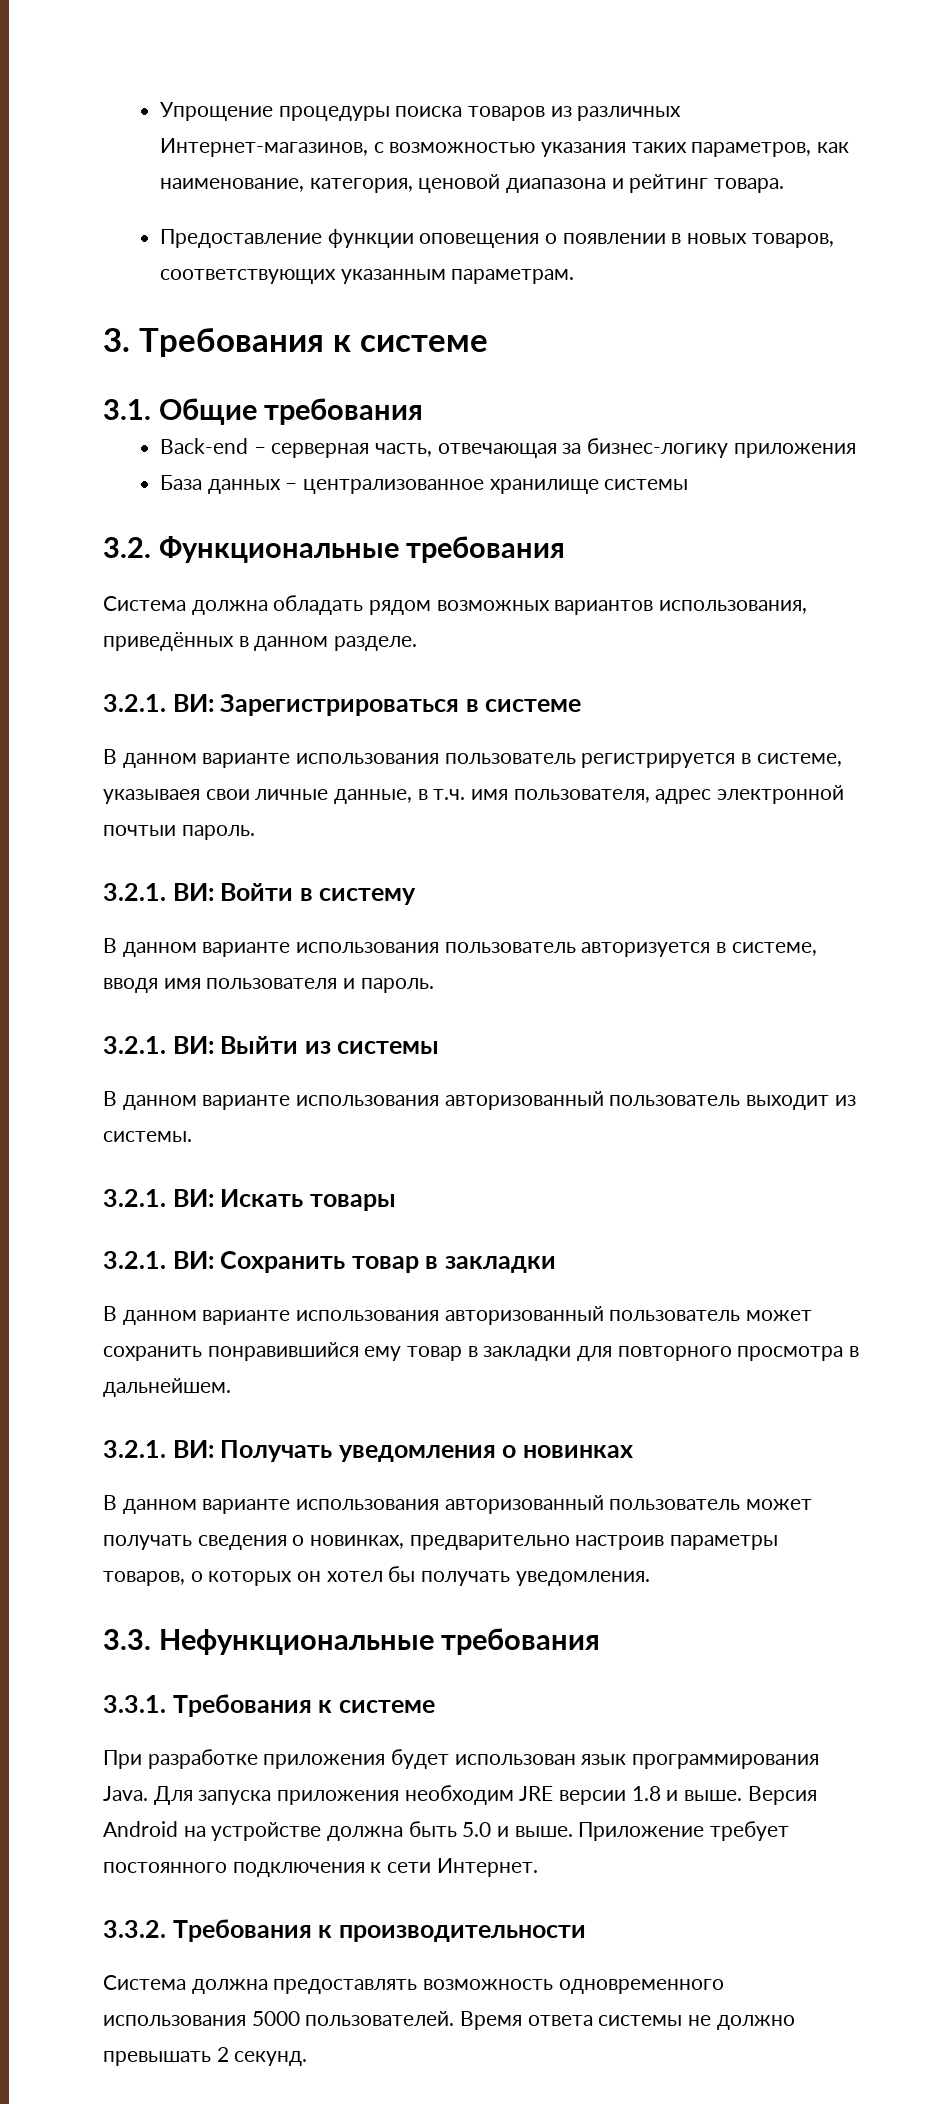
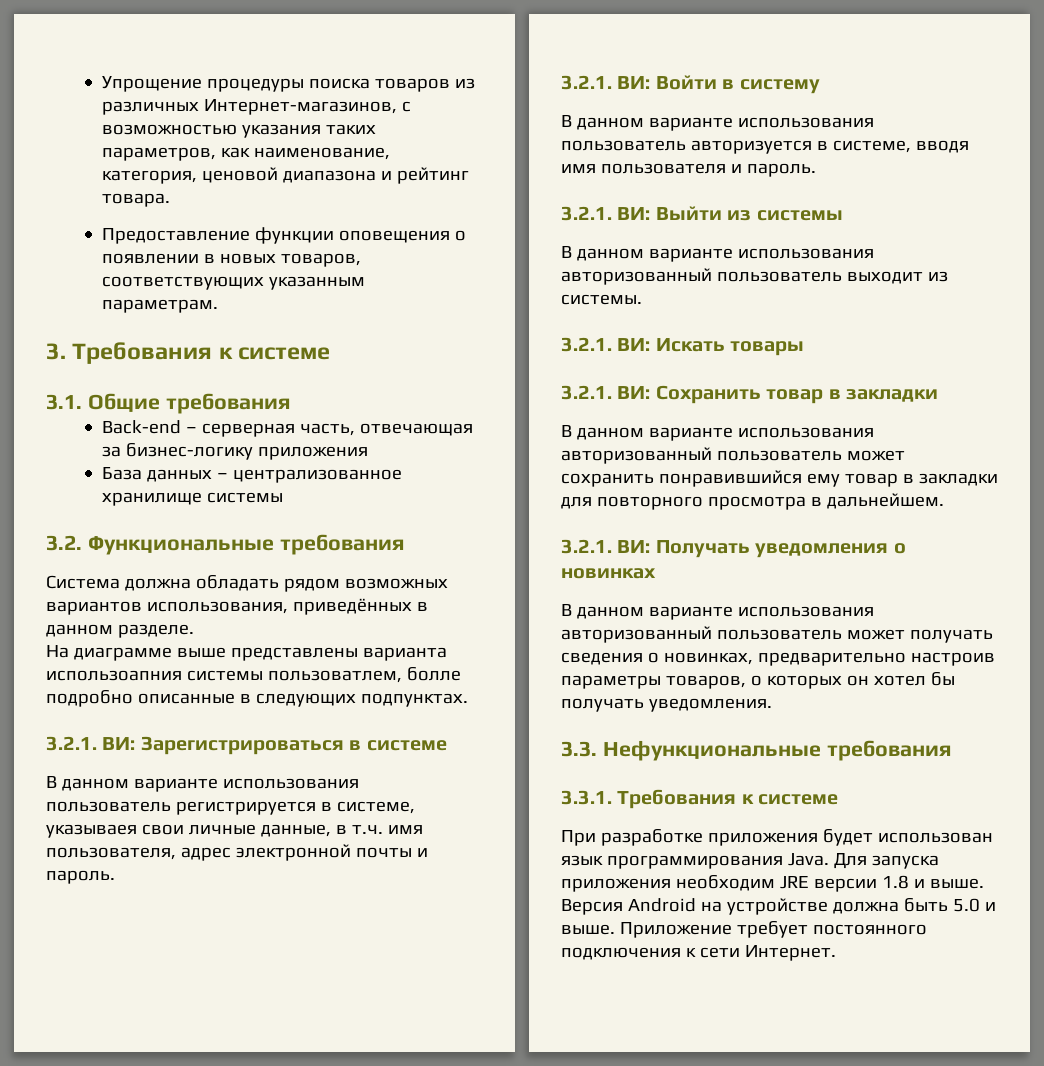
+ На диаграмме выше представлены варианта использоапния системы пользоватлем, болле подробно описанные в следующих подпунктах.
- В данном варианте использования пользователь регистрируется в системе, указываея свои личные данные, в т.ч. имя пользователя, адрес электронной почтыи пароль.
+ В данном варианте использования пользователь регистрируется в системе, указываея свои личные данные, в т.ч. имя пользователя, адрес электронной почты и пароль.
- 3.3.2. Требования к производительности
- Система должна предоставлять возможность одновременного использования 5000 пользователей. Время ответа системы не должно превышать 2 секунд.

